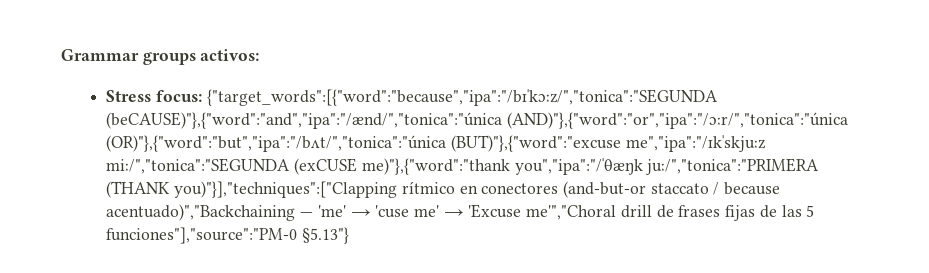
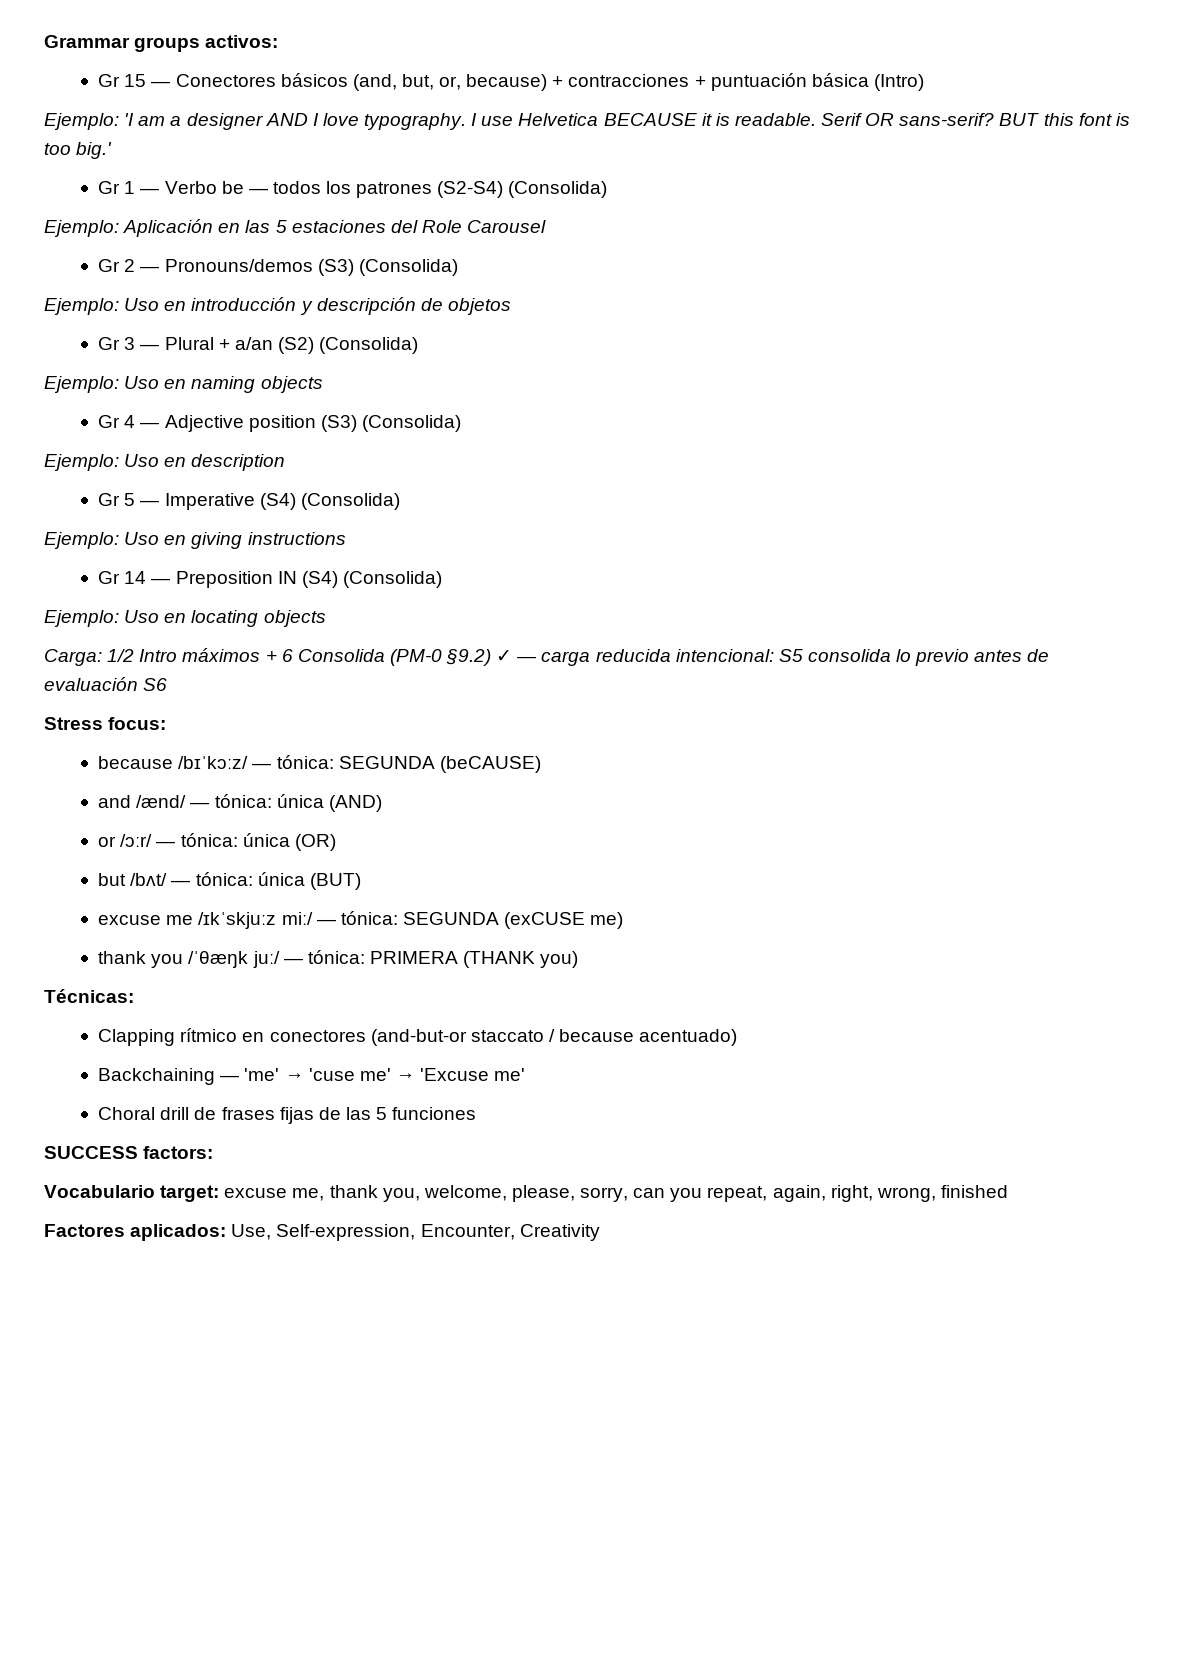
- Stress focus: {"target_words":[{"word":"because","ipa":"/bɪˈkɔːz/","tonica":"SEGUNDA (beCAUSE)"},{"word":"and","ipa":"/ænd/","tonica":"única (AND)"},{"word":"or","ipa":"/ɔːr/","tonica":"única (OR)"},{"word":"but","ipa":"/bʌt/","tonica":"única (BUT)"},{"word":"excuse me","ipa":"/ɪkˈskjuːz miː/","tonica":"SEGUNDA (exCUSE me)"},{"word":"thank you","ipa":"/ˈθæŋk juː/","tonica":"PRIMERA (THANK you)"}],"techniques":["Clapping rítmico en conectores (and-but-or staccato / because acentuado)","Backchaining — 'me' → 'cuse me' → 'Excuse me'","Choral drill de frases fijas de las 5 funciones"],"source":"PM-0 §5.13"}
+ Gr 15 — Conectores básicos (and, but, or, because) + contracciones + puntuación básica (Intro)
+ Ejemplo: 'I am a designer AND I love typography. I use Helvetica BECAUSE it is readable. Serif OR sans-serif? BUT this font is too big.'
+ Gr 1 — Verbo be — todos los patrones (S2-S4) (Consolida)
+ Ejemplo: Aplicación en las 5 estaciones del Role Carousel
+ Gr 2 — Pronouns/demos (S3) (Consolida)
+ Ejemplo: Uso en introducción y descripción de objetos
+ Gr 3 — Plural + a/an (S2) (Consolida)
+ Ejemplo: Uso en naming objects
+ Gr 4 — Adjective position (S3) (Consolida)
+ Ejemplo: Uso en description
+ Gr 5 — Imperative (S4) (Consolida)
+ Ejemplo: Uso en giving instructions
+ Gr 14 — Preposition IN (S4) (Consolida)
+ Ejemplo: Uso en locating objects
+ Carga: 1/2 Intro máximos + 6 Consolida (PM-0 §9.2) ✓ — carga reducida intencional: S5 consolida lo previo antes de evaluación S6
+ Stress focus:
+ because /bɪˈkɔːz/ — tónica: SEGUNDA (beCAUSE)
+ and /ænd/ — tónica: única (AND)
+ or /ɔːr/ — tónica: única (OR)
+ but /bʌt/ — tónica: única (BUT)
+ excuse me /ɪkˈskjuːz miː/ — tónica: SEGUNDA (exCUSE me)
+ thank you /ˈθæŋk juː/ — tónica: PRIMERA (THANK you)
+ Técnicas:
+ Clapping rítmico en conectores (and-but-or staccato / because acentuado)
+ Backchaining — 'me' → 'cuse me' → 'Excuse me'
+ Choral drill de frases fijas de las 5 funciones
+ SUCCESS factors:
+ Vocabulario target: excuse me, thank you, welcome, please, sorry, can you repeat, again, right, wrong, finished
+ Factores aplicados: Use, Self-expression, Encounter, Creativity

